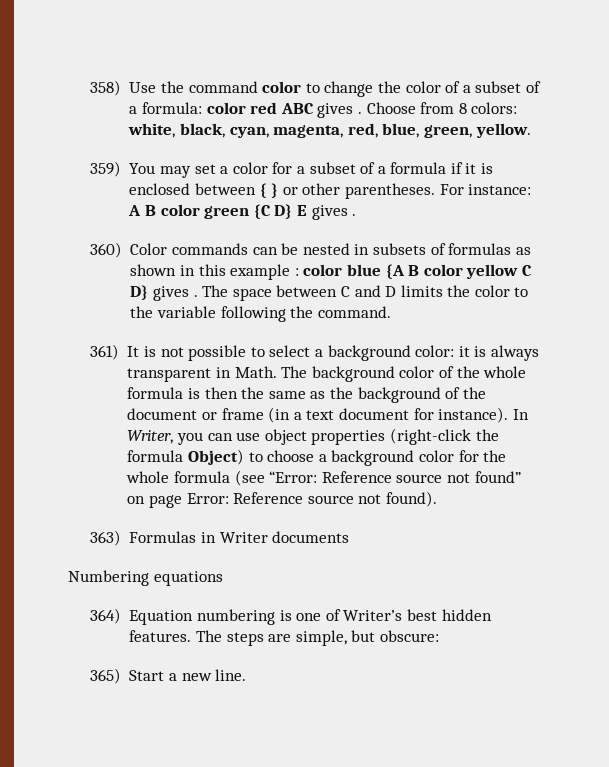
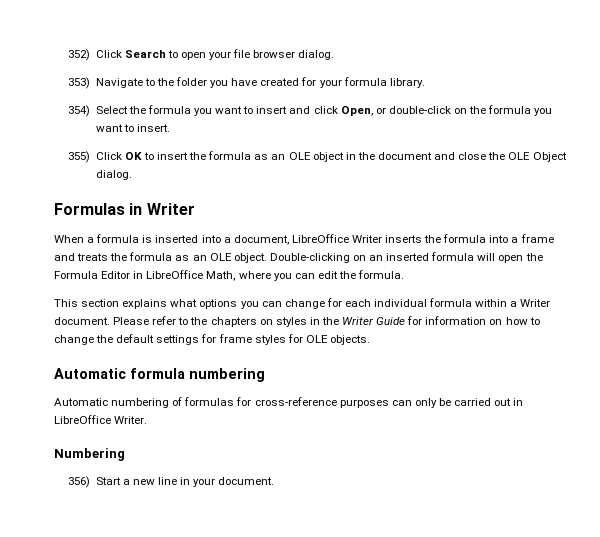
- 358) Use the command color to change the color of a subset of a formula: color red ABC gives . Choose from 8 colors: white, black, cyan, magenta, red, blue, green, yellow.
- 359) You may set a color for a subset of a formula if it is enclosed between { } or other parentheses. For instance: A B color green {C D} E gives .
- 360) Color commands can be nested in subsets of formulas as shown in this example : color blue {A B color yellow C D} gives . The space between C and D limits the color to the variable following the command.
- 361) It is not possible to select a background color: it is always transparent in Math. The background color of the whole formula is then the same as the background of the document or frame (in a text document for instance). In Writer, you can use object properties (right-click the formula Object) to choose a background color for the whole formula (see “Error: Reference source not found” on page Error: Reference source not found).
- 363) Formulas in Writer documents
- Numbering equations
- 364) Equation numbering is one of Writer’s best hidden features. The steps are simple, but obscure:
- 365) Start a new line.
+ 352) Click Search to open your file browser dialog.
+ 353) Navigate to the folder you have created for your formula library.
+ 354) Select the formula you want to insert and click Open, or double-click on the formula you want to insert.
+ 355) Click OK to insert the formula as an OLE object in the document and close the OLE Object dialog.
+ Formulas in Writer
+ When a formula is inserted into a document, LibreOffice Writer inserts the formula into a frame and treats the formula as an OLE object. Double-clicking on an inserted formula will open the Formula Editor in LibreOffice Math, where you can edit the formula.
+ This section explains what options you can change for each individual formula within a Writer document. Please refer to the chapters on styles in the Writer Guide for information on how to change the default settings for frame styles for OLE objects.
+ Automatic formula numbering
+ Automatic numbering of formulas for cross-reference purposes can only be carried out in LibreOffice Writer.
+ Numbering
+ 356) Start a new line in your document.

